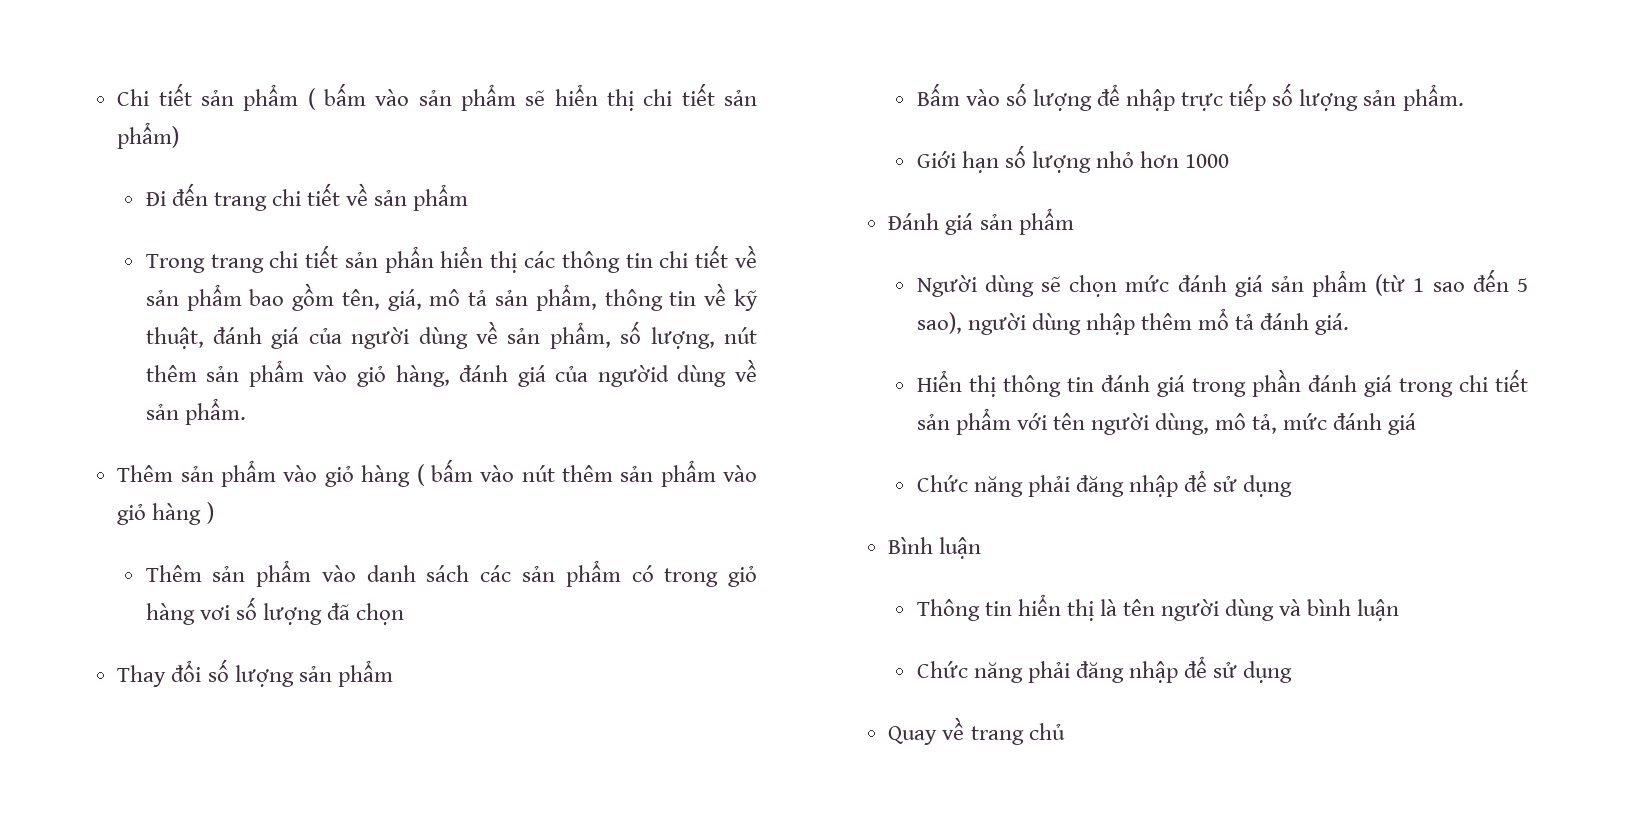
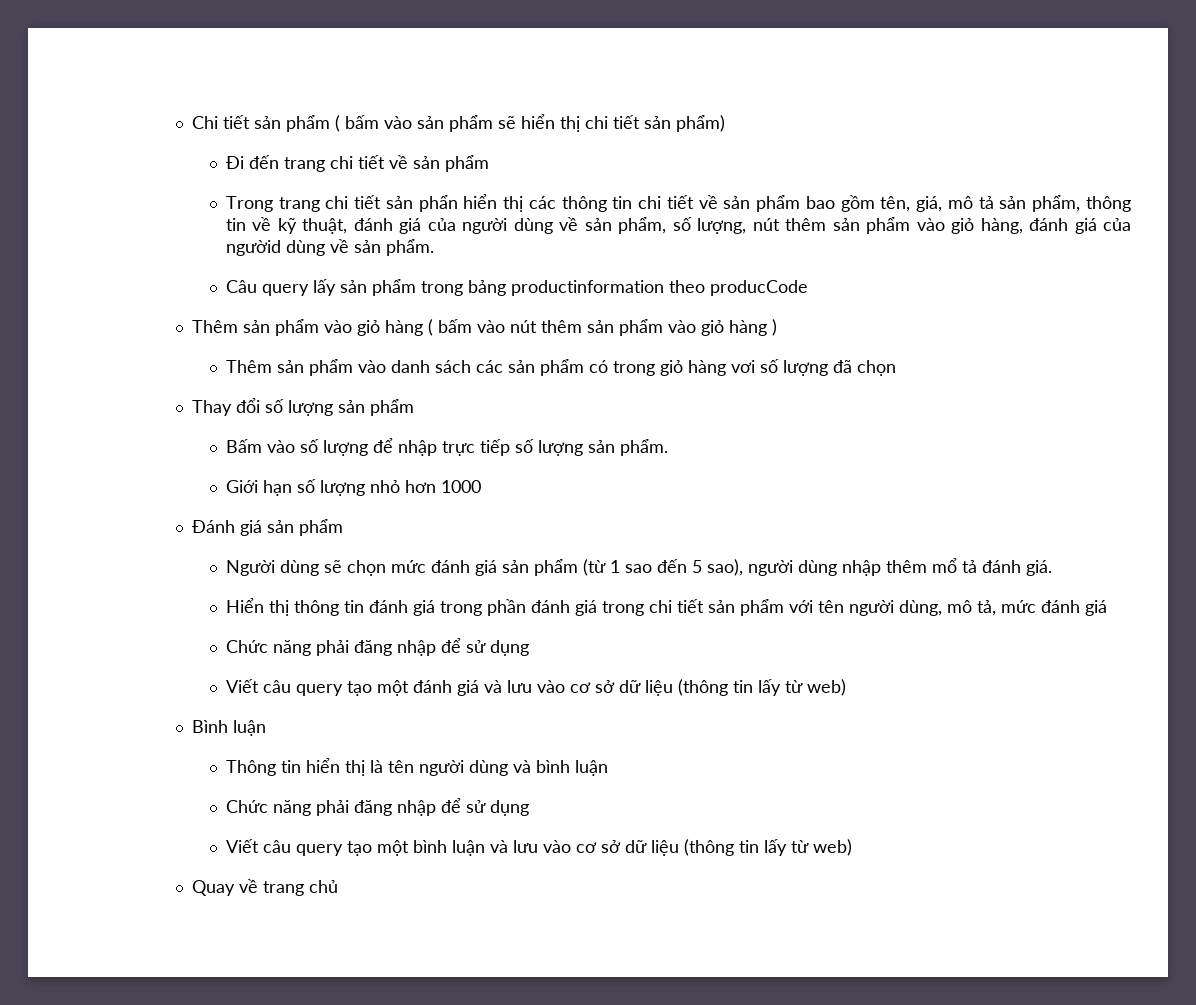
+ Câu query lấy sản phẩm trong bảng productinformation theo producCode
+ Viết câu query tạo một đánh giá và lưu vào cơ sở dữ liệu (thông tin lấy từ web)
+ Viết câu query tạo một bình luận và lưu vào cơ sở dữ liệu (thông tin lấy từ web)

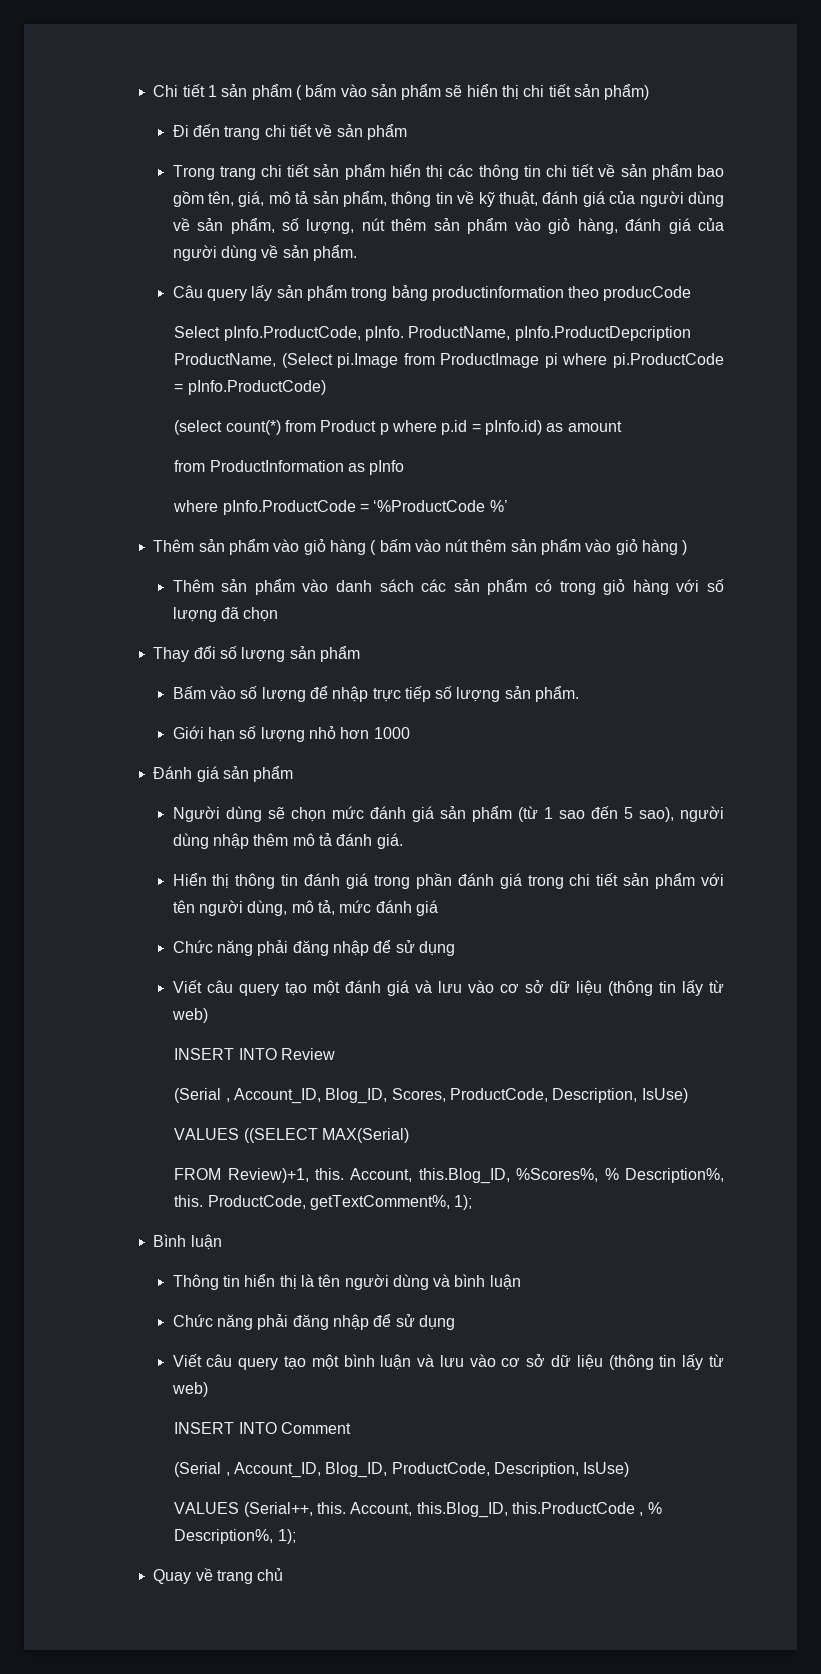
- Chi tiết sản phẩm ( bấm vào sản phẩm sẽ hiển thị chi tiết sản phẩm)
+ Chi tiết 1 sản phẩm ( bấm vào sản phẩm sẽ hiển thị chi tiết sản phẩm)
- Trong trang chi tiết sản phẩn hiển thị các thông tin chi tiết về sản phẩm bao gồm tên, giá, mô tả sản phẩm, thông tin về kỹ thuật, đánh giá của người dùng về sản phẩm, số lượng, nút thêm sản phẩm vào giỏ hàng, đánh giá của ngườid dùng về sản phẩm.
+ Trong trang chi tiết sản phẩm hiển thị các thông tin chi tiết về sản phẩm bao gồm tên, giá, mô tả sản phẩm, thông tin về kỹ thuật, đánh giá của người dùng về sản phẩm, số lượng, nút thêm sản phẩm vào giỏ hàng, đánh giá của người dùng về sản phẩm.
+ Select pInfo.ProductCode, pInfo. ProductName, pInfo.ProductDepcription ProductName, (Select pi.Image from ProductImage pi where pi.ProductCode = pInfo.ProductCode)
+ (select count(*) from Product p where p.id = pInfo.id) as amount
+ from ProductInformation as pInfo
+ where pInfo.ProductCode = ‘%ProductCode %’
- Thêm sản phẩm vào danh sách các sản phẩm có trong giỏ hàng vơi số lượng đã chọn
+ Thêm sản phẩm vào danh sách các sản phẩm có trong giỏ hàng với số lượng đã chọn
- Người dùng sẽ chọn mức đánh giá sản phẩm (từ 1 sao đến 5 sao), người dùng nhập thêm mổ tả đánh giá.
+ Người dùng sẽ chọn mức đánh giá sản phẩm (từ 1 sao đến 5 sao), người dùng nhập thêm mô tả đánh giá.
+ INSERT INTO Review
+ (Serial , Account_ID, Blog_ID, Scores, ProductCode, Description, IsUse)
+ VALUES ((SELECT MAX(Serial)
+ FROM Review)+1, this. Account, this.Blog_ID, %Scores%, % Description%, this. ProductCode, getTextComment%, 1);
+ INSERT INTO Comment
+ (Serial , Account_ID, Blog_ID, ProductCode, Description, IsUse)
+ VALUES (Serial++, this. Account, this.Blog_ID, this.ProductCode , % Description%, 1);

